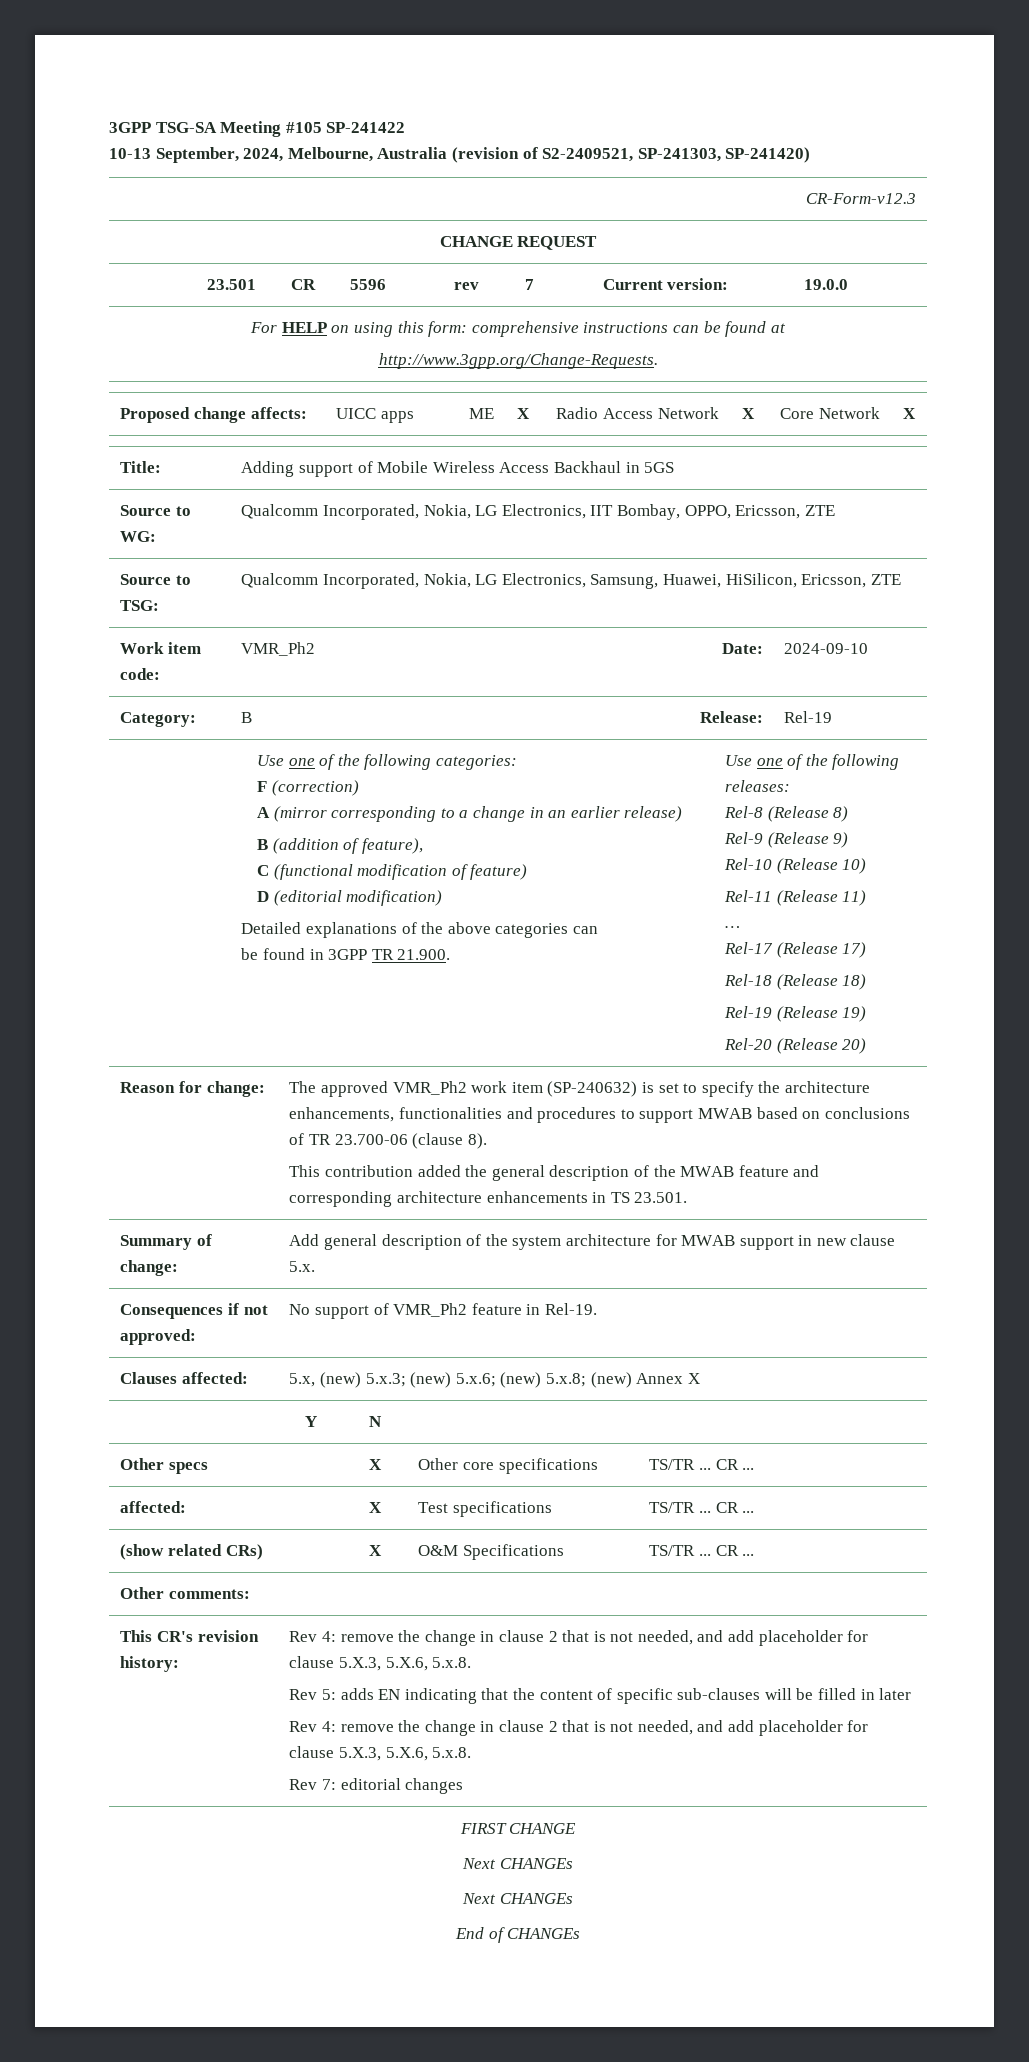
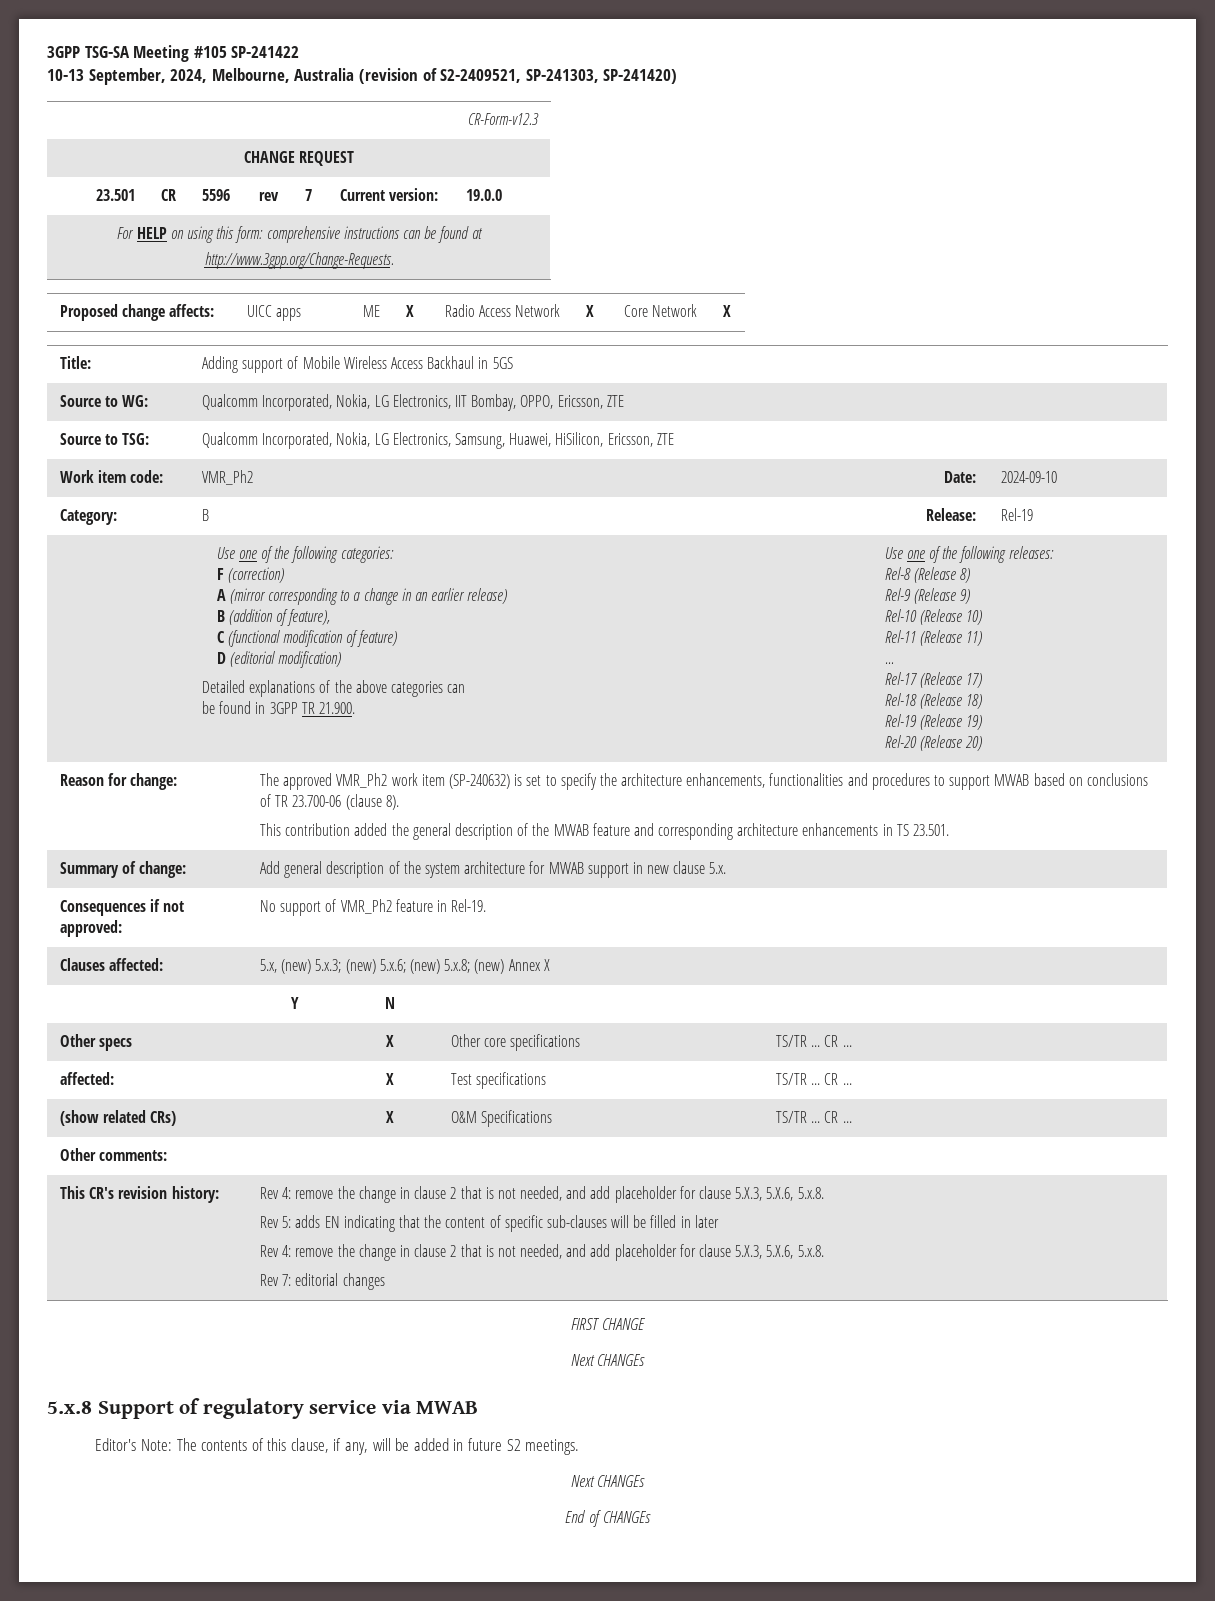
+ 5.x.8 Support of regulatory service via MWAB
+ Editor's Note: The contents of this clause, if any, will be added in future S2 meetings.

